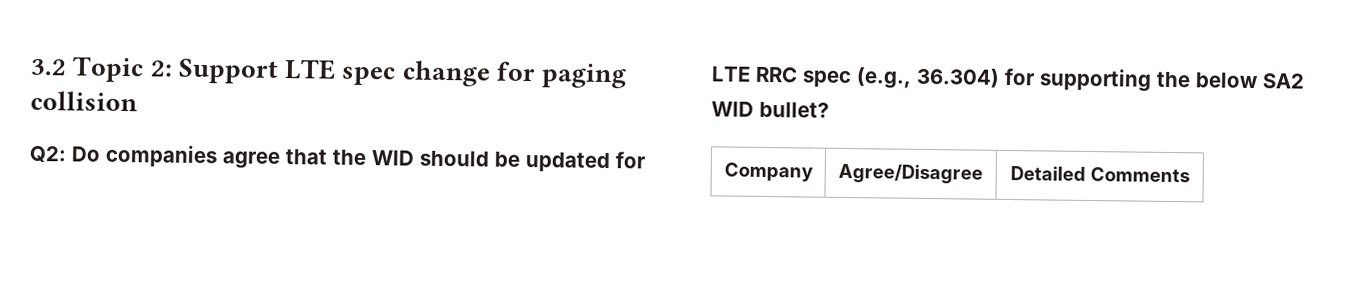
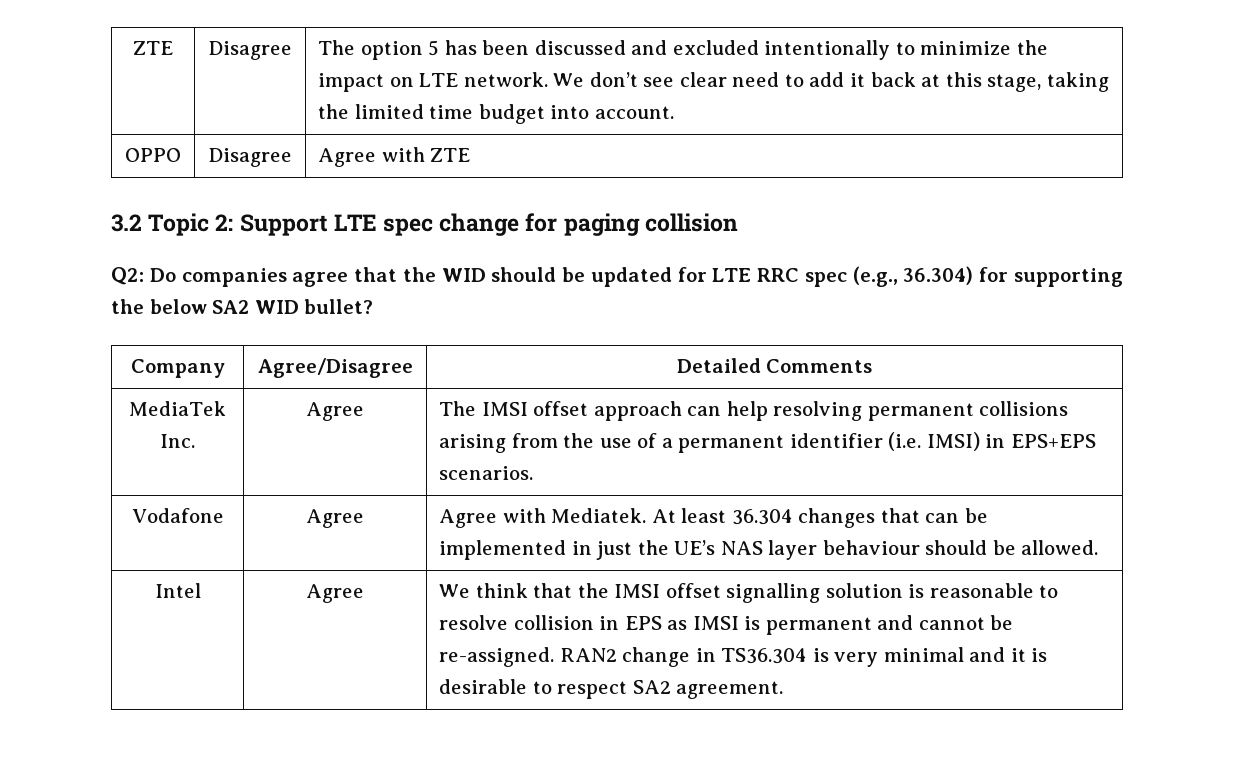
+ ZTE | Disagree | The option 5 has been discussed and excluded intentionally to minimize the impact on LTE network. We don’t see clear need to add it back at this stage, taking the limited time budget into account.
+ OPPO | Disagree | Agree with ZTE
+ MediaTek Inc. | Agree | The IMSI offset approach can help resolving permanent collisions arising from the use of a permanent identifier (i.e. IMSI) in EPS+EPS scenarios.
+ Vodafone | Agree | Agree with Mediatek. At least 36.304 changes that can be implemented in just the UE’s NAS layer behaviour should be allowed.
+ Intel | Agree | We think that the IMSI offset signalling solution is reasonable to resolve collision in EPS as IMSI is permanent and cannot be re-assigned. RAN2 change in TS36.304 is very minimal and it is desirable to respect SA2 agreement.

